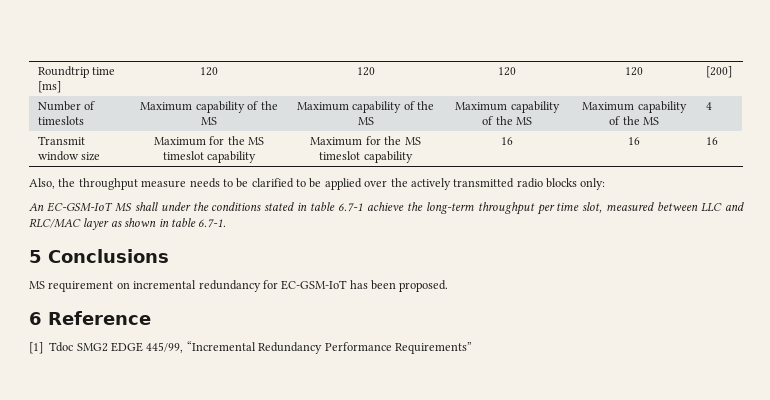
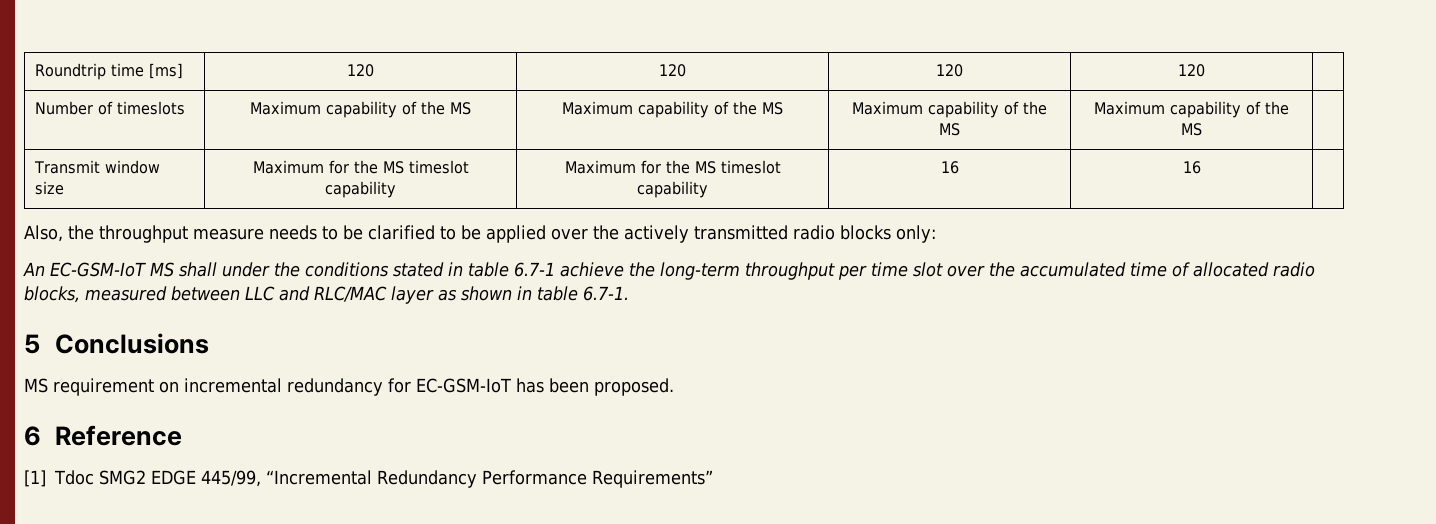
- Roundtrip time [ms] | 120 | 120 | 120 | 120 | [200]
+ Roundtrip time [ms] | 120 | 120 | 120 | 120 |
- Number of timeslots | Maximum capability of the MS | Maximum capability of the MS | Maximum capability of the MS | Maximum capability of the MS | 4
+ Number of timeslots | Maximum capability of the MS | Maximum capability of the MS | Maximum capability of the MS | Maximum capability of the MS |
- Transmit window size | Maximum for the MS timeslot capability | Maximum for the MS timeslot capability | 16 | 16 | 16
+ Transmit window size | Maximum for the MS timeslot capability | Maximum for the MS timeslot capability | 16 | 16 |
- An EC-GSM-IoT MS shall under the conditions stated in table 6.7-1 achieve the long-term throughput per time slot, measured between LLC and RLC/MAC layer as shown in table 6.7-1.
+ An EC-GSM-IoT MS shall under the conditions stated in table 6.7-1 achieve the long-term throughput per time slot over the accumulated time of allocated radio blocks, measured between LLC and RLC/MAC layer as shown in table 6.7-1.

